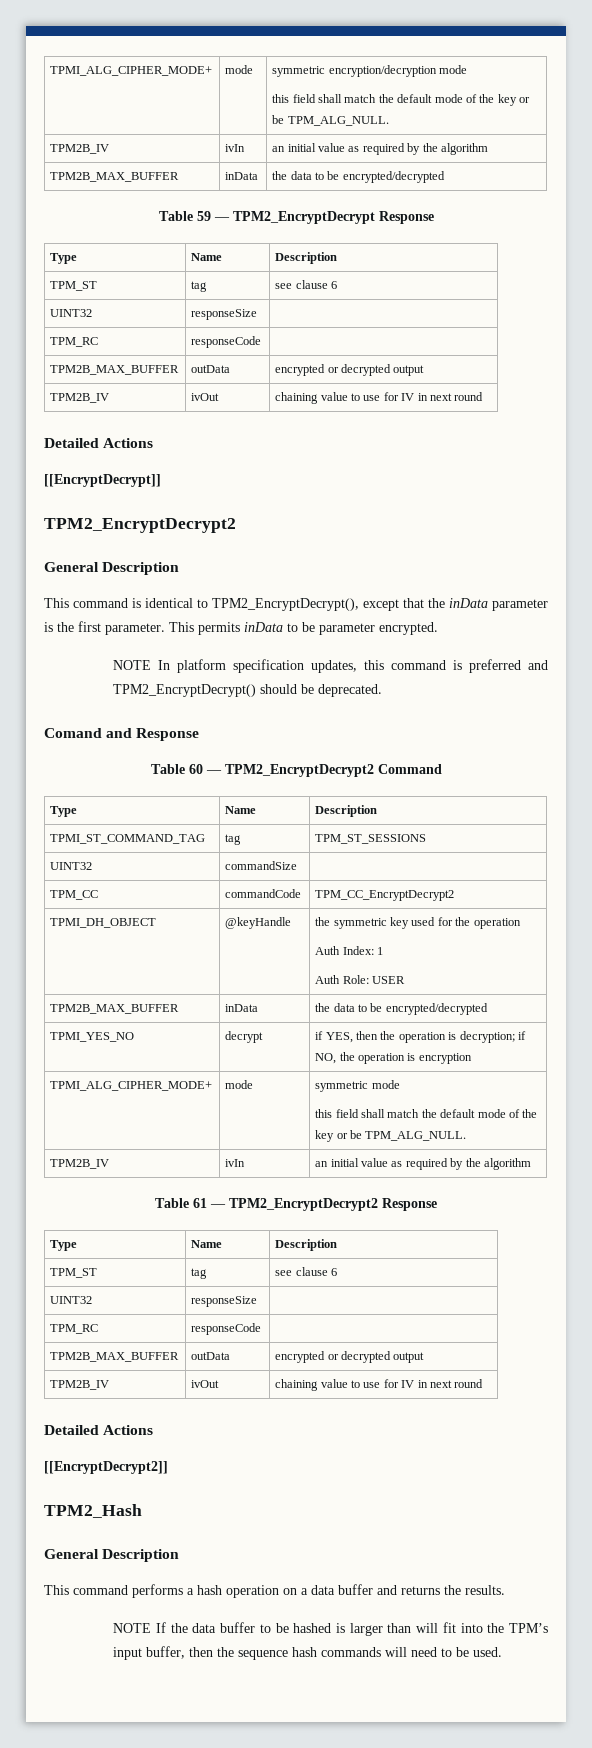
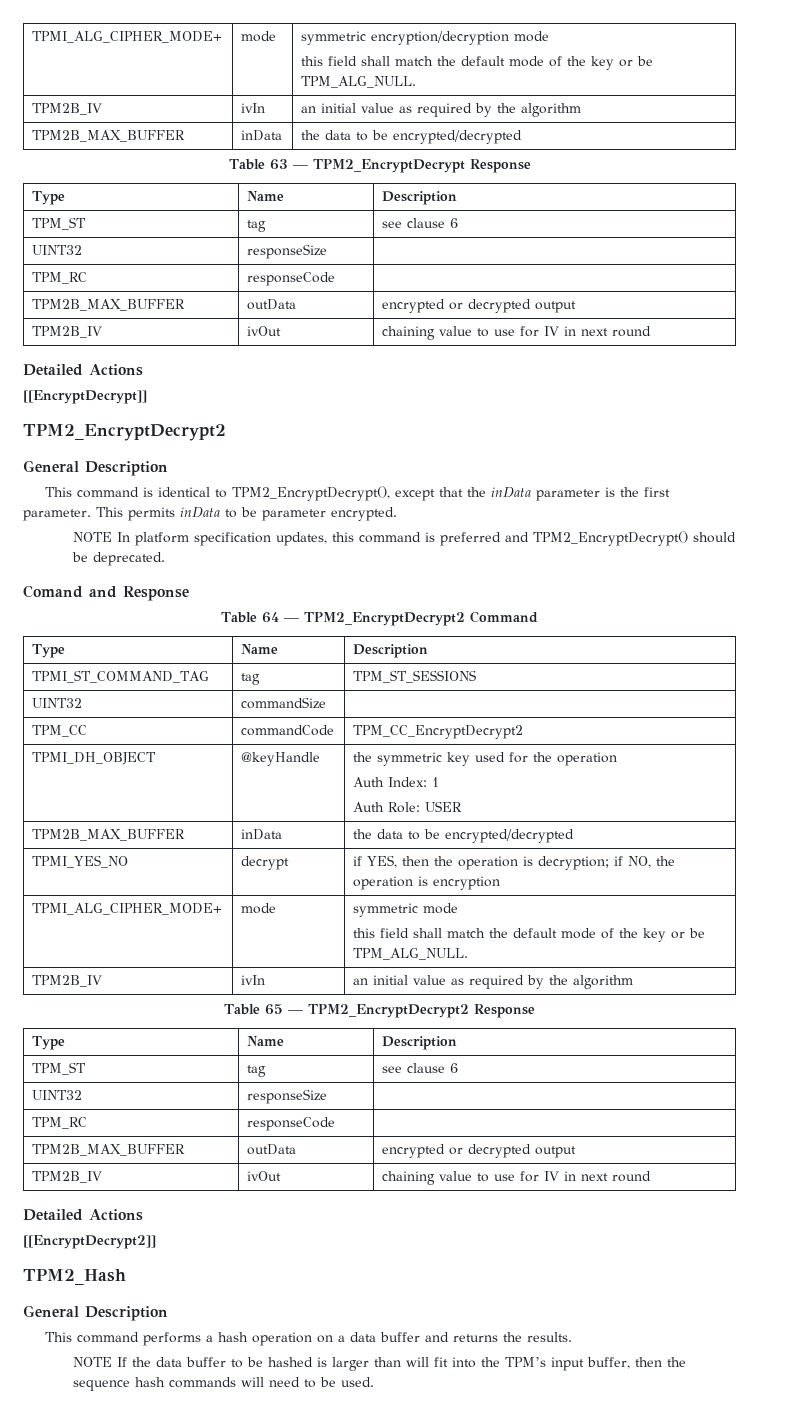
- Table 59 — TPM2_EncryptDecrypt Response
+ Table 63 — TPM2_EncryptDecrypt Response
- Table 60 — TPM2_EncryptDecrypt2 Command
+ Table 64 — TPM2_EncryptDecrypt2 Command
- Table 61 — TPM2_EncryptDecrypt2 Response
+ Table 65 — TPM2_EncryptDecrypt2 Response

